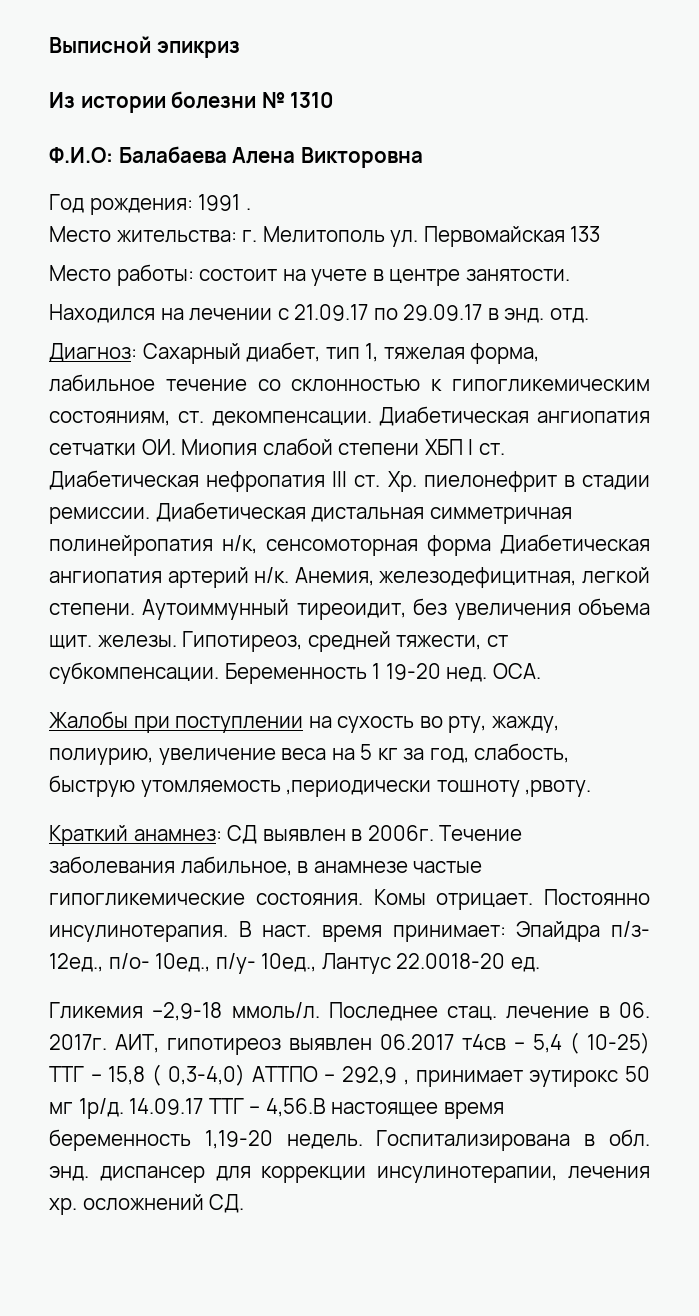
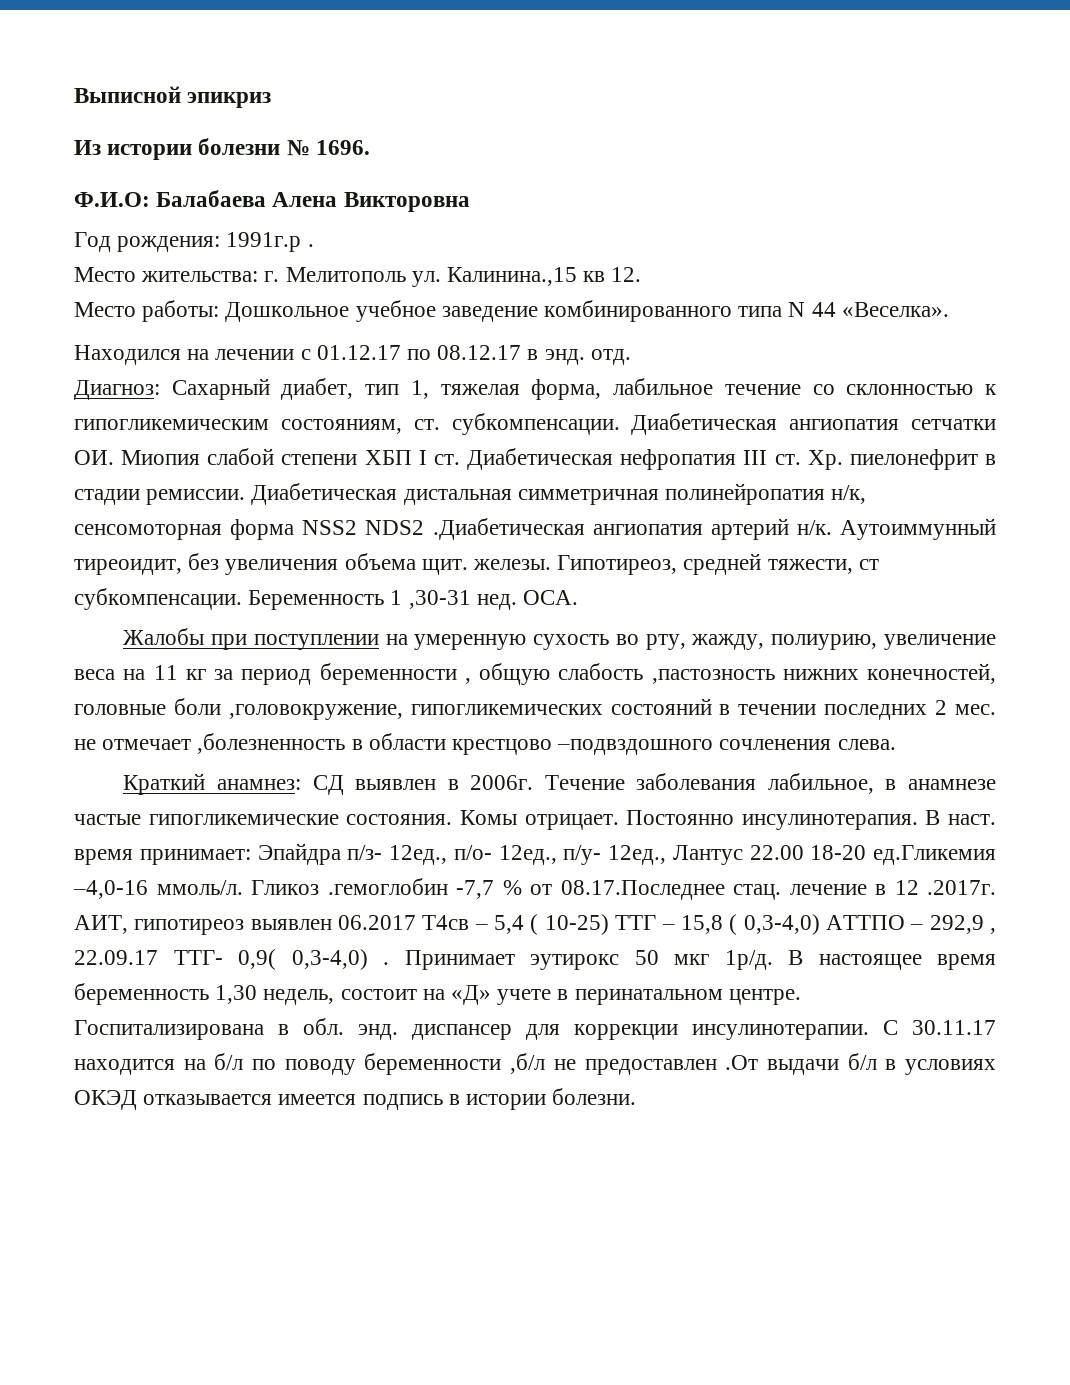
- Из истории болезни № 1310
+ Из истории болезни № 1696.
- Год рождения: 1991 .
+ Год рождения: 1991г.р .
- Место жительства: г. Мелитополь ул. Первомайская 133
+ Место жительства: г. Мелитополь ул. Калинина.,15 кв 12.
- Место работы: состоит на учете в центре занятости.
+ Место работы: Дошкольное учебное заведение комбинированного типа N 44 «Веселка».
- Находился на лечении с 21.09.17 по 29.09.17 в энд. отд.
+ Находился на лечении с 01.12.17 по 08.12.17 в энд. отд.
- Диагноз: Сахарный диабет, тип 1, тяжелая форма, лабильное течение со склонностью к гипогликемическим состояниям, ст. декомпенсации.
+ Диагноз: Сахарный диабет, тип 1, тяжелая форма, лабильное течение со склонностью к гипогликемическим состояниям, ст. субкомпенсации.
- Диабетическая дистальная симметричная полинейропатия н/к, сенсомоторная форма Диабетическая ангиопатия артерий н/к. Анемия, железодефицитная, легкой степени.
+ Диабетическая дистальная симметричная полинейропатия н/к, сенсомоторная форма NSS2 NDS2 .Диабетическая ангиопатия артерий н/к.
- Беременность 1 19-20 нед.
+ Беременность 1 ,30-31 нед.
- Жалобы при поступлении на сухость во рту, жажду, полиурию, увеличение веса на 5 кг за год, слабость, быструю утомляемость ,периодически тошноту ,рвоту.
+ Жалобы при поступлении на умеренную сухость во рту, жажду, полиурию, увеличение веса на 11 кг за период беременности , общую слабость ,пастозность нижних конечностей, головные боли ,головокружение, гипогликемических состояний в течении последних 2 мес. не отмечает ,болезненность в области крестцово –подвздошного сочленения слева.
- В наст. время принимает: Эпайдра п/з- 12ед., п/о- 10ед., п/у- 10ед., Лантус 22.0018-20 ед.
- Гликемия –2,9-18 ммоль/л. Последнее стац. лечение в 06. 2017г. АИТ, гипотиреоз выявлен 06.2017 т4св – 5,4 ( 10-25) ТТГ – 15,8 ( 0,3-4,0) АТТПО – 292,9 , принимает эутирокс 50 мг 1р/д. 14.09.17 ТТГ – 4,56.В настоящее время беременность 1,19-20 недель.
+ В наст. время принимает: Эпайдра п/з- 12ед., п/о- 12ед., п/у- 12ед., Лантус 22.00 18-20 ед.Гликемия –4,0-16 ммоль/л. Гликоз .гемоглобин -7,7 % от 08.17.Последнее стац. лечение в 12 .2017г. АИТ, гипотиреоз выявлен 06.2017 Т4св – 5,4 ( 10-25) ТТГ – 15,8 ( 0,3-4,0) АТТПО – 292,9 , 22.09.17 ТТГ- 0,9( 0,3-4,0) . Принимает эутирокс 50 мкг 1р/д. В настоящее время беременность 1,30 недель, состоит на «Д» учете в перинатальном центре.
- Госпитализирована в обл. энд. диспансер для коррекции инсулинотерапии, лечения хр. осложнений СД.
+ Госпитализирована в обл. энд. диспансер для коррекции инсулинотерапии. С 30.11.17 находится на б/л по поводу беременности ,б/л не предоставлен .От выдачи б/л в условиях ОКЭД отказывается имеется подпись в истории болезни.

